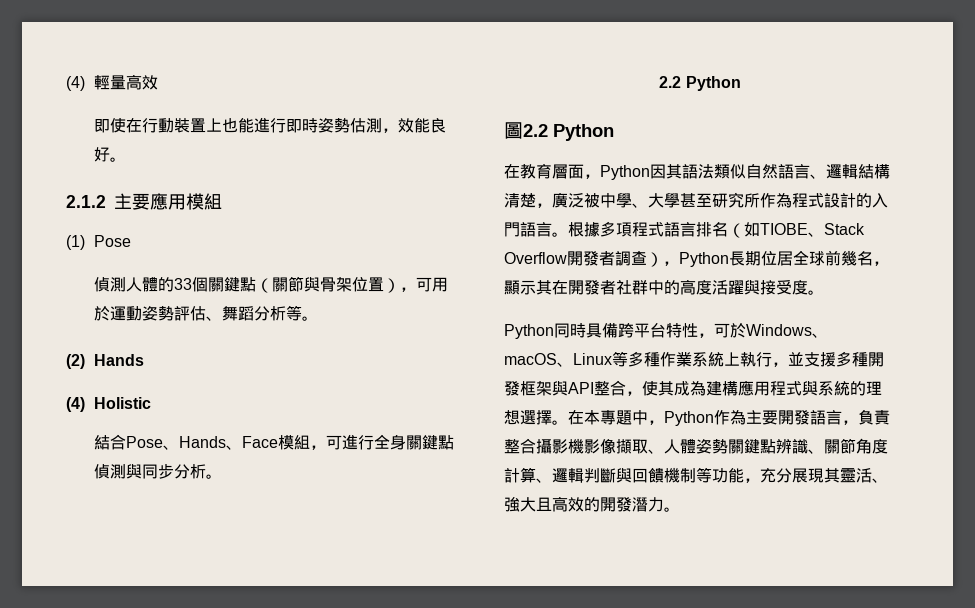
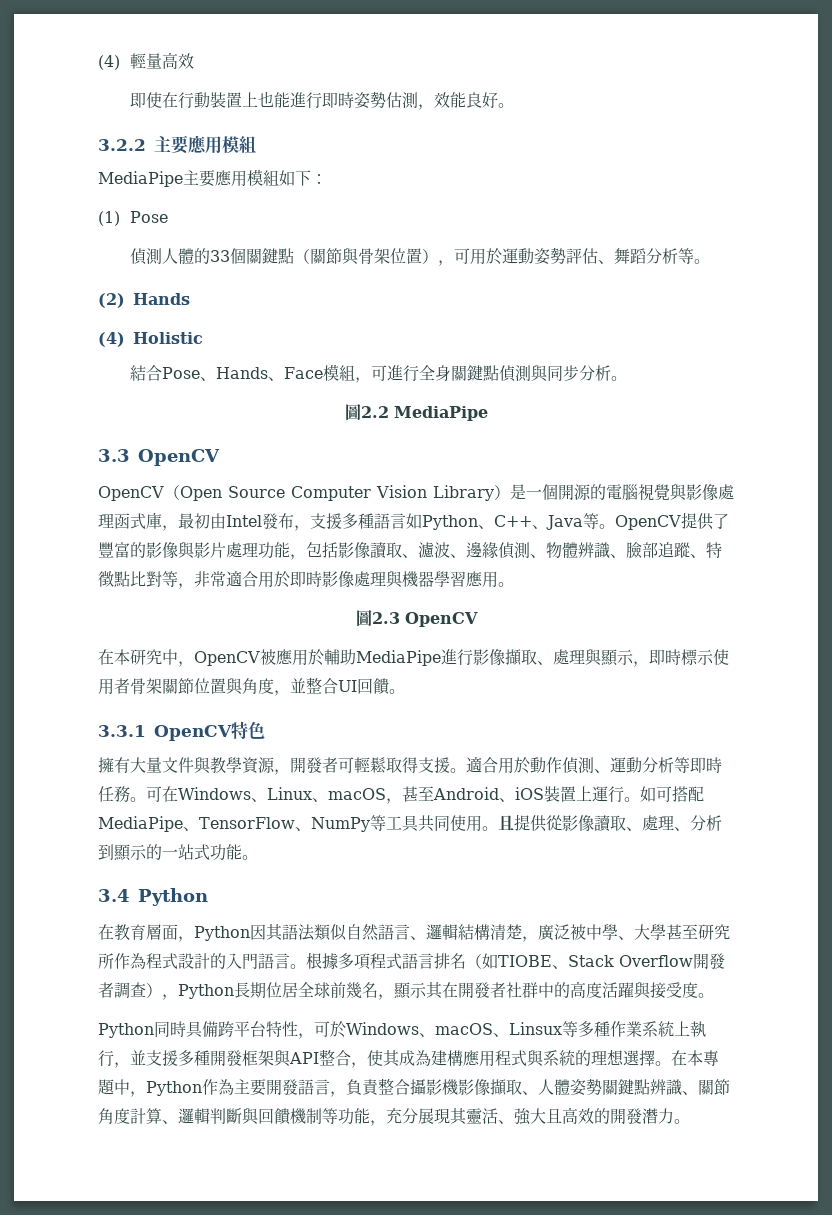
- 2.1.2主要應用模組
+ 3.2.2主要應用模組
+ MediaPipe主要應用模組如下：
  結合Pose、Hands、Face模組，可進行全身關鍵點偵測與同步分析。
- 2.2 Python
- 圖2.2 Python
+ 圖2.2 MediaPipe
+ 3.3 OpenCV
+ OpenCV（Open Source Computer Vision Library）是一個開源的電腦視覺與影像處理函式庫，最初由Intel發布，支援多種語言如Python、C++、Java等。OpenCV提供了豐富的影像與影片處理功能，包括影像讀取、濾波、邊緣偵測、物體辨識、臉部追蹤、特徵點比對等，非常適合用於即時影像處理與機器學習應用。
+ 圖2.3 OpenCV
+ 在本研究中，OpenCV被應用於輔助MediaPipe進行影像擷取、處理與顯示，即時標示使用者骨架關節位置與角度，並整合UI回饋。
+ 3.3.1 OpenCV特色
+ 擁有大量文件與教學資源，開發者可輕鬆取得支援。適合用於動作偵測、運動分析等即時任務。可在Windows、Linux、macOS，甚至Android、iOS裝置上運行。如可搭配MediaPipe、TensorFlow、NumPy等工具共同使用。且提供從影像讀取、處理、分析到顯示的一站式功能。
+ 3.4 Python
- Python同時具備跨平台特性，可於Windows、macOS、Linux等多種作業系統上執行，並支援多種開發框架與API整合，使其成為建構應用程式與系統的理想選擇。
+ Python同時具備跨平台特性，可於Windows、macOS、Linsux等多種作業系統上執行，並支援多種開發框架與API整合，使其成為建構應用程式與系統的理想選擇。

